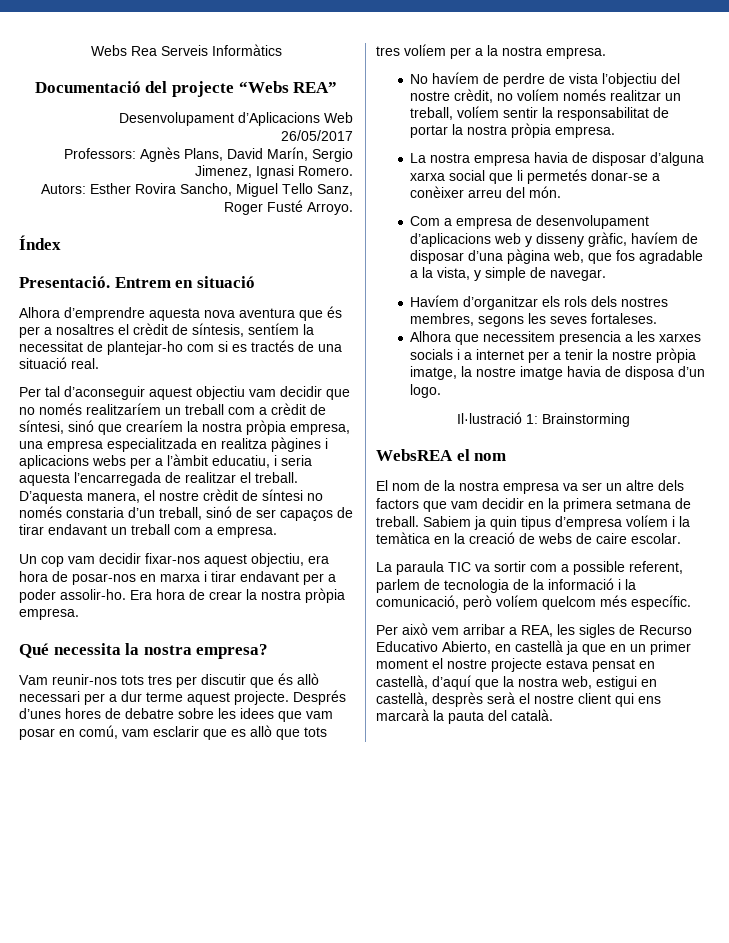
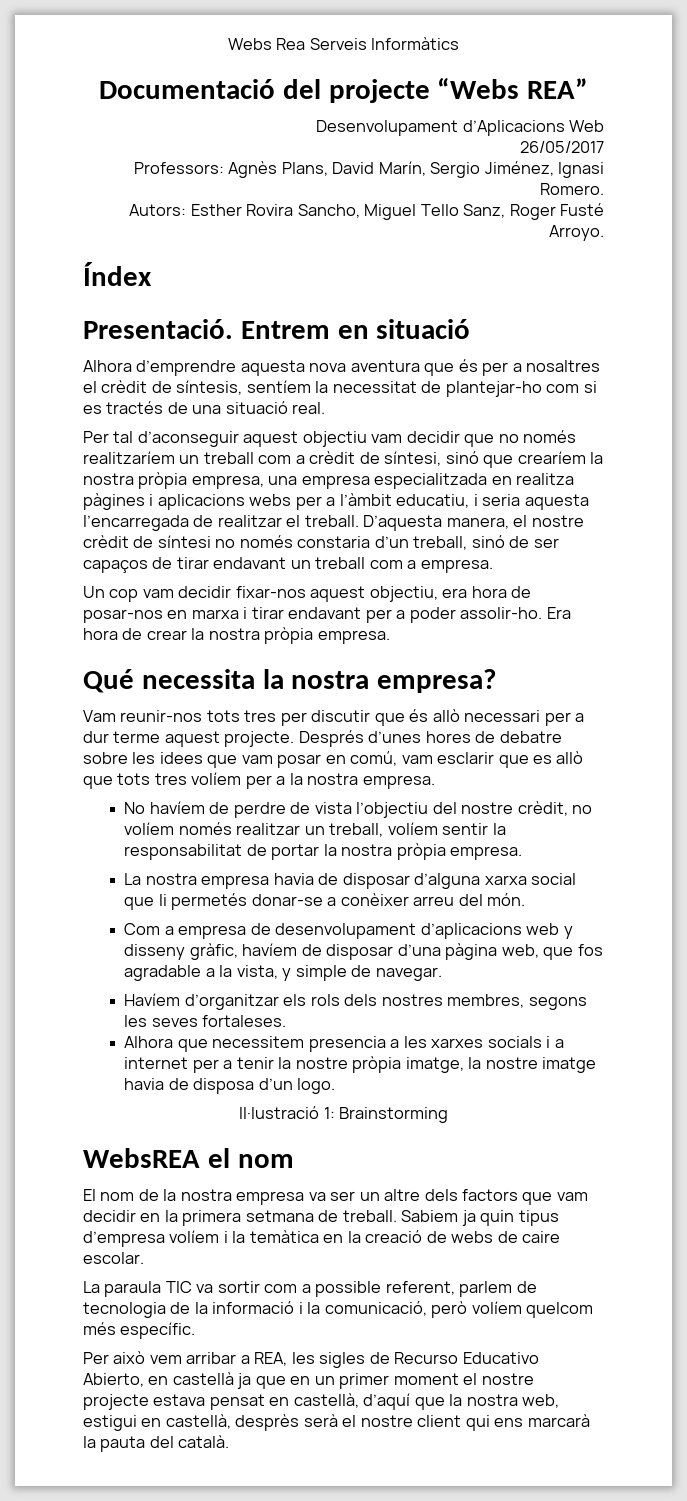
- Professors: Agnès Plans, David Marín, Sergio Jimenez, Ignasi Romero.
+ Professors: Agnès Plans, David Marín, Sergio Jiménez, Ignasi Romero.

